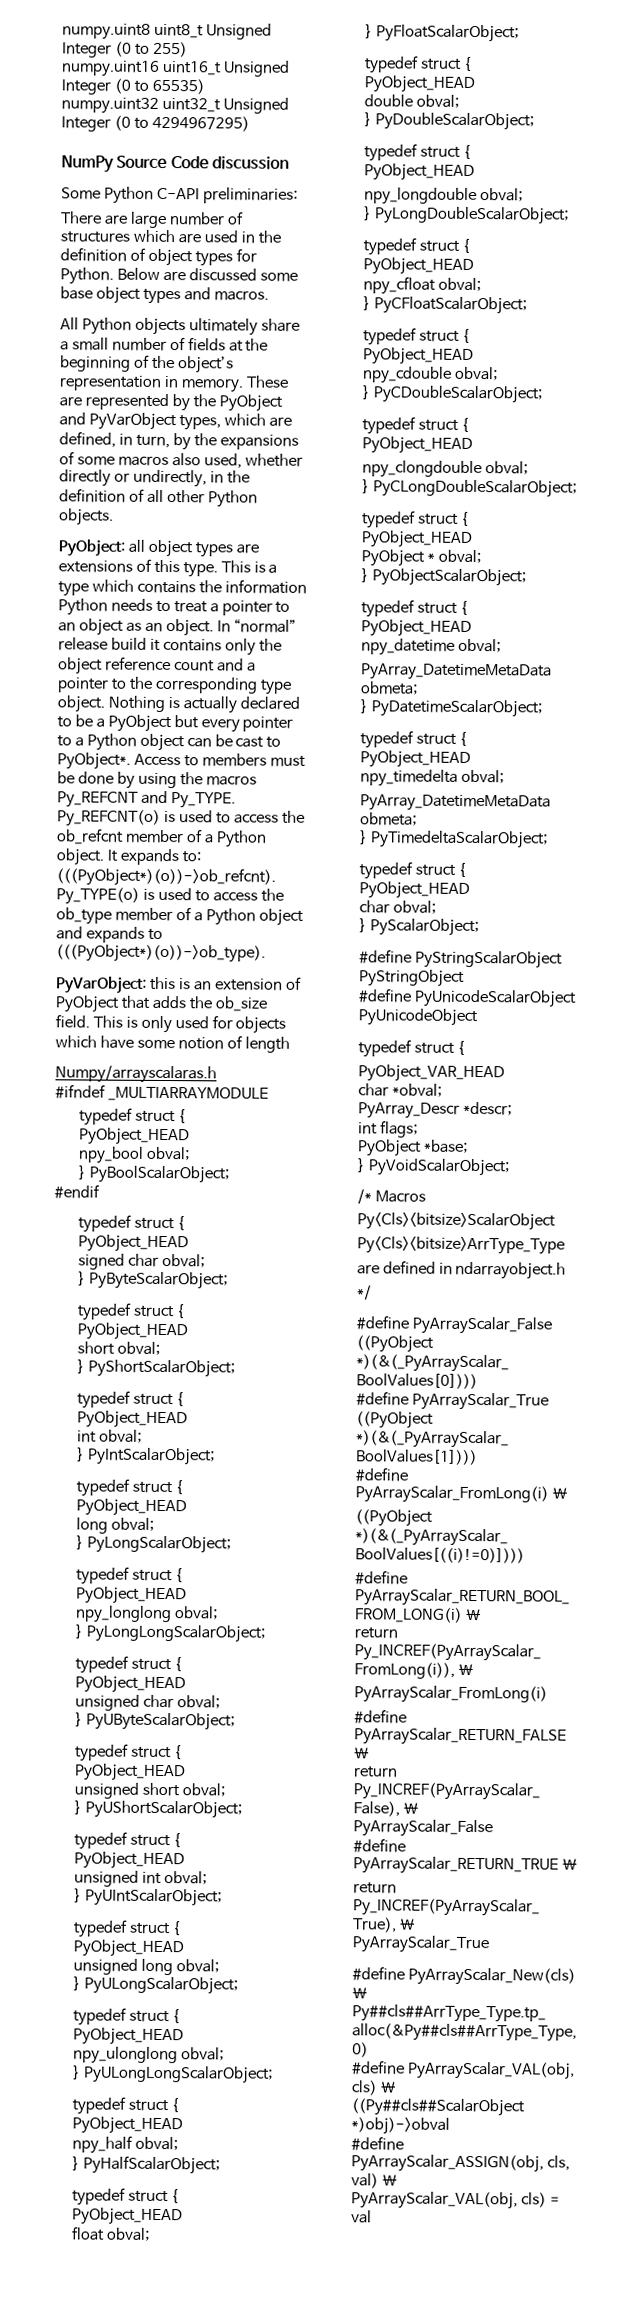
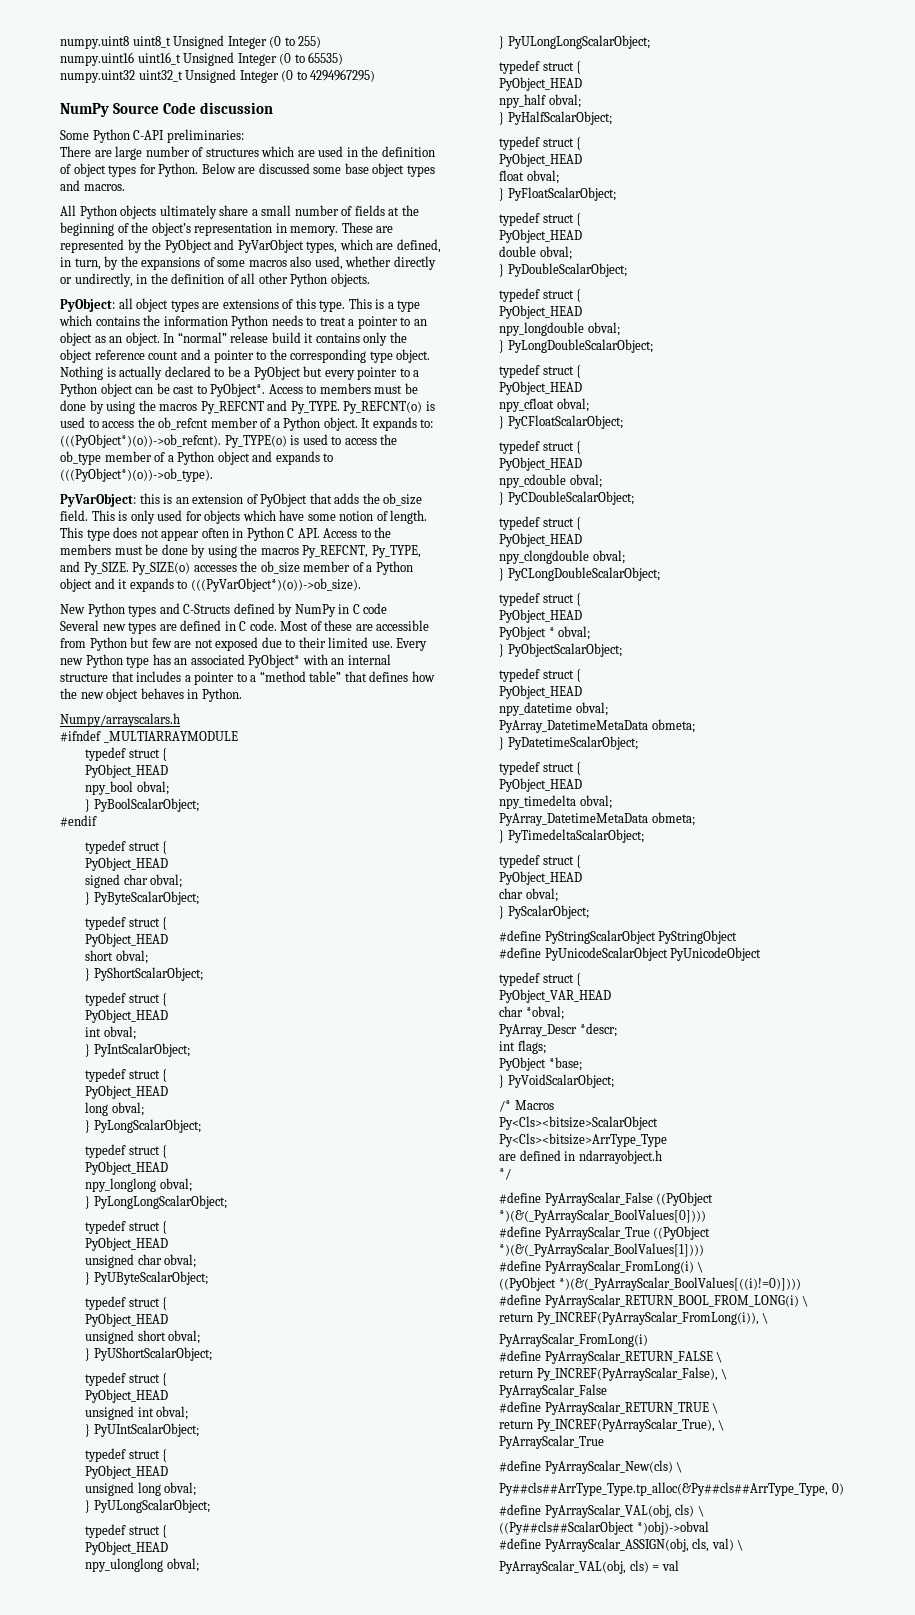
- This is only used for objects which have some notion of length
- Numpy/arrayscalaras.h
+ This is only used for objects which have some notion of length. This type does not appear often in Python C API. Access to the members must be done by using the macros Py_REFCNT, Py_TYPE, and Py_SIZE. Py_SIZE(o) accesses the ob_size member of a Python object and it expands to (((PyVarObject*)(o))->ob_size).
+ New Python types and C-Structs defined by NumPy in C code
+ Several new types are defined in C code. Most of these are accessible from Python but few are not exposed due to their limited use. Every new Python type has an associated PyObject* with an internal structure that includes a pointer to a “method table” that defines how the new object behaves in Python.
+ Numpy/arrayscalars.h

